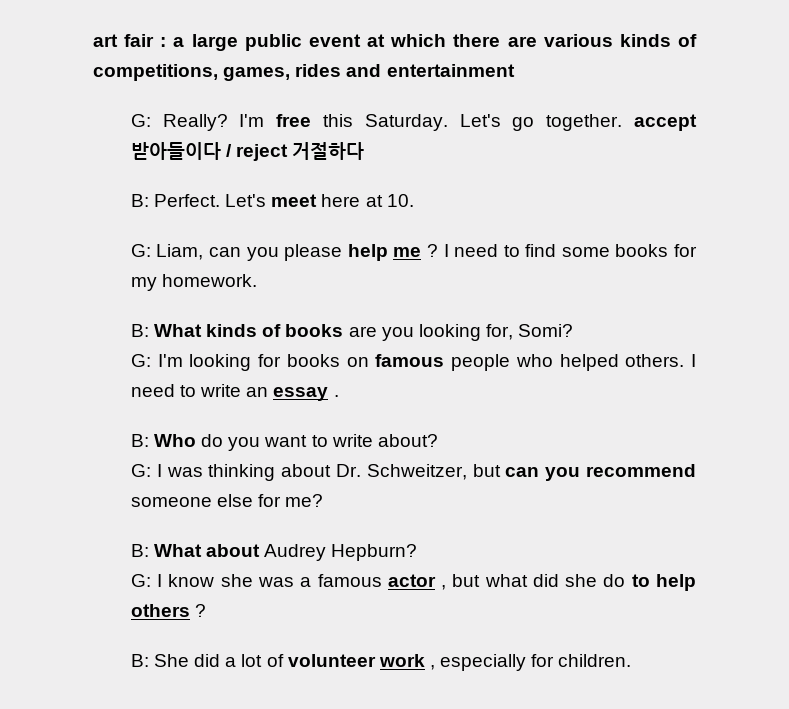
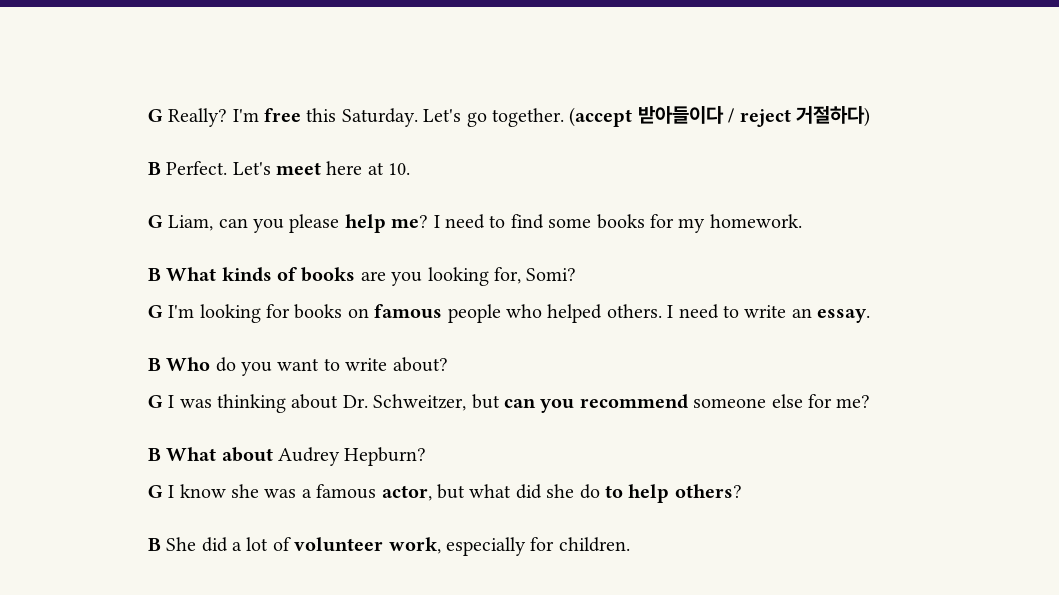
- art fair : a large public event at which there are various kinds of competitions, games, rides and entertainment
- G: Really?
+ G Really?
- Let's go together. accept 받아들이다 / reject 거절하다
- B: Perfect.
+ Let's go together. (accept 받아들이다 / reject 거절하다)
+ B Perfect.
- G: Liam, can you please help me ?
+ G Liam, can you please help me?
- B: What kinds of books are you looking for, Somi?
+ B What kinds of books are you looking for, Somi?
- G: I'm looking for books on famous people who helped others.
+ G I'm looking for books on famous people who helped others.
- I need to write an essay .
- B: Who do you want to write about?
+ I need to write an essay.
+ B Who do you want to write about?
- G: I was thinking about Dr. Schweitzer, but can you recommend someone else for me?
+ G I was thinking about Dr. Schweitzer, but can you recommend someone else for me?
- B: What about Audrey Hepburn?
+ B What about Audrey Hepburn?
- G: I know she was a famous actor , but what did she do to help others ?
- B: She did a lot of volunteer work , especially for children.
+ G I know she was a famous actor, but what did she do to help others?
+ B She did a lot of volunteer work, especially for children.

